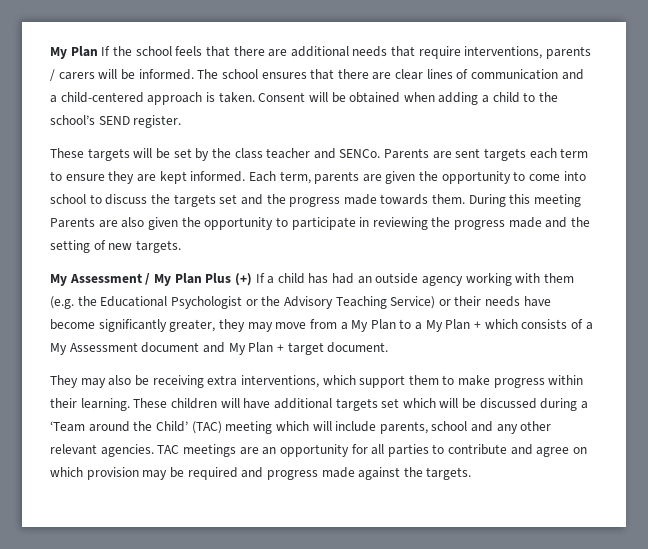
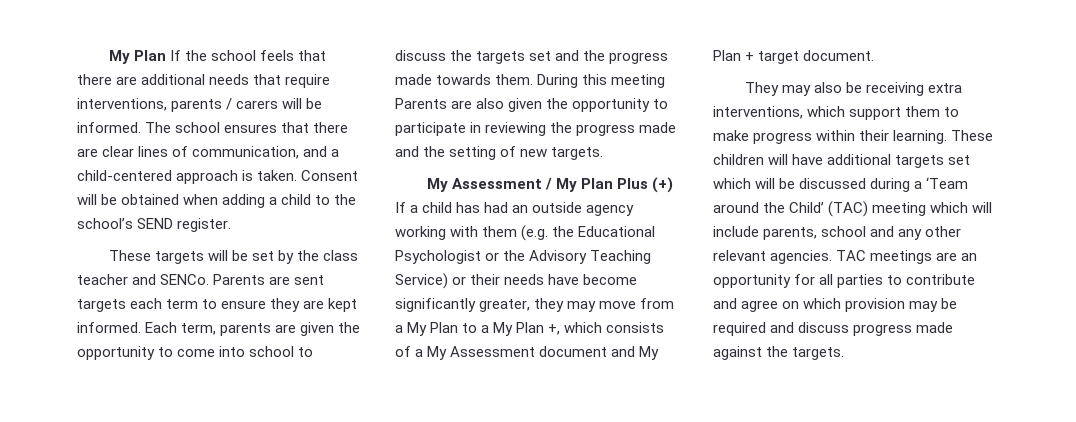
- The school ensures that there are clear lines of communication and a child-centered approach is taken.
+ The school ensures that there are clear lines of communication, and a child-centered approach is taken.
- My Assessment / My Plan Plus (+) If a child has had an outside agency working with them (e.g. the Educational Psychologist or the Advisory Teaching Service) or their needs have become significantly greater, they may move from a My Plan to a My Plan + which consists of a My Assessment document and My Plan + target document.
+ My Assessment / My Plan Plus (+) If a child has had an outside agency working with them (e.g. the Educational Psychologist or the Advisory Teaching Service) or their needs have become significantly greater, they may move from a My Plan to a My Plan +, which consists of a My Assessment document and My Plan + target document.
- TAC meetings are an opportunity for all parties to contribute and agree on which provision may be required and progress made against the targets.
+ TAC meetings are an opportunity for all parties to contribute and agree on which provision may be required and discuss progress made against the targets.

